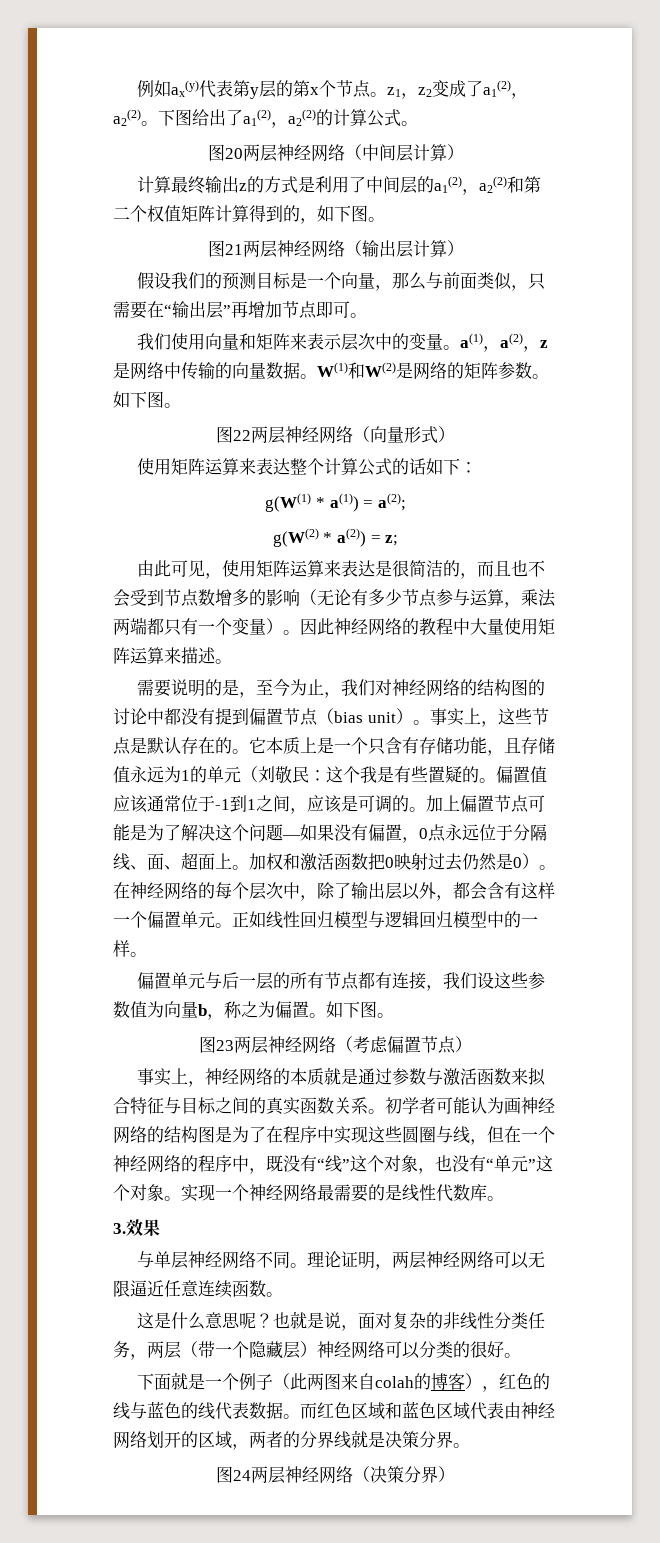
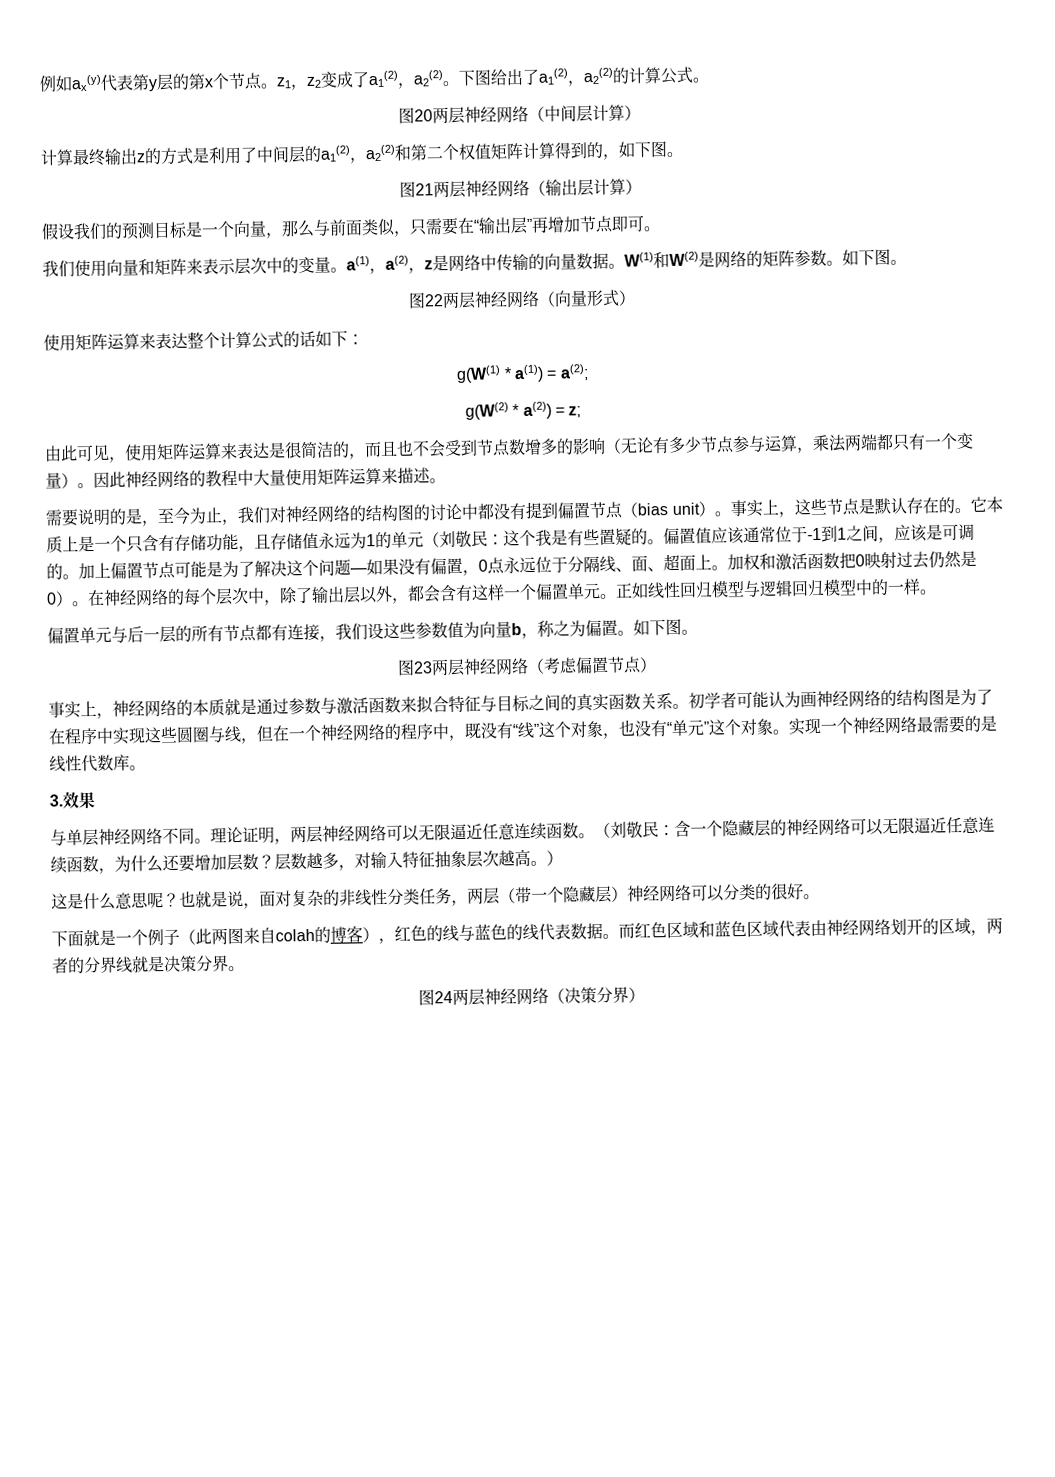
+ （刘敬民：含一个隐藏层的神经网络可以无限逼近任意连续函数，为什么还要增加层数？层数越多，对输入特征抽象层次越高。）

